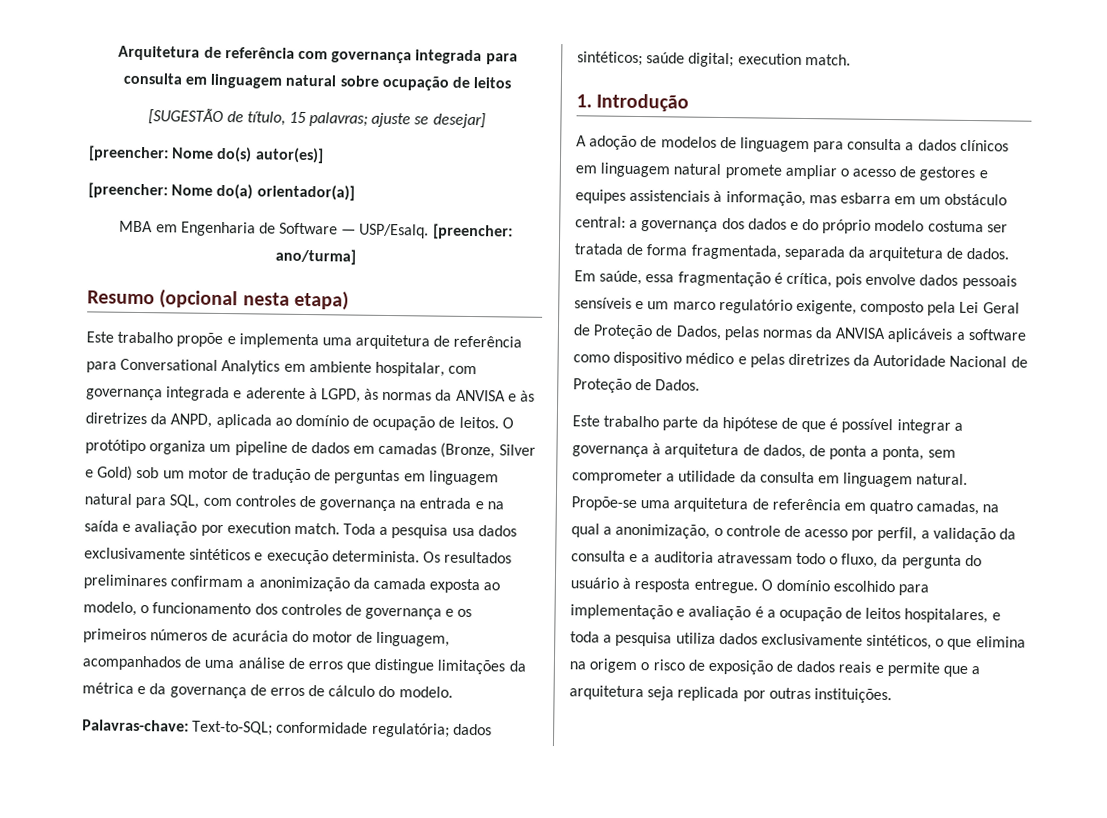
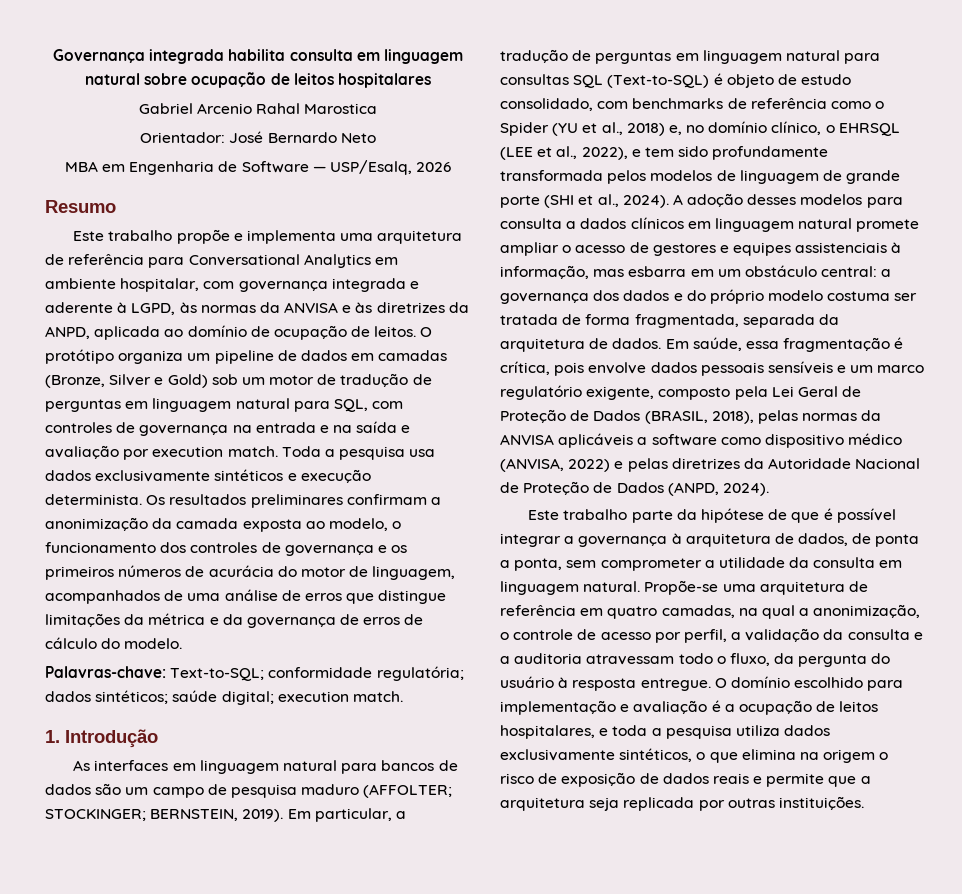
- Arquitetura de referência com governança integrada para consulta em linguagem natural sobre ocupação de leitos
- [SUGESTÃO de título, 15 palavras; ajuste se desejar]
- [preencher: Nome do(s) autor(es)]
- [preencher: Nome do(a) orientador(a)]
+ Governança integrada habilita consulta em linguagem natural sobre ocupação de leitos hospitalares
+ Gabriel Arcenio Rahal Marostica
+ Orientador: José Bernardo Neto
- MBA em Engenharia de Software — USP/Esalq. [preencher: ano/turma]
- Resumo (opcional nesta etapa)
+ MBA em Engenharia de Software — USP/Esalq, 2026
+ Resumo
- A adoção de modelos de linguagem para consulta a dados clínicos em linguagem natural promete ampliar o acesso de gestores e equipes assistenciais à informação, mas esbarra em um obstáculo central: a governança dos dados e do próprio modelo costuma ser tratada de forma fragmentada, separada da arquitetura de dados.
+ As interfaces em linguagem natural para bancos de dados são um campo de pesquisa maduro (AFFOLTER; STOCKINGER; BERNSTEIN, 2019). Em particular, a tradução de perguntas em linguagem natural para consultas SQL (Text-to-SQL) é objeto de estudo consolidado, com benchmarks de referência como o Spider (YU et al., 2018) e, no domínio clínico, o EHRSQL (LEE et al., 2022), e tem sido profundamente transformada pelos modelos de linguagem de grande porte (SHI et al., 2024). A adoção desses modelos para consulta a dados clínicos em linguagem natural promete ampliar o acesso de gestores e equipes assistenciais à informação, mas esbarra em um obstáculo central: a governança dos dados e do próprio modelo costuma ser tratada de forma fragmentada, separada da arquitetura de dados.
- Em saúde, essa fragmentação é crítica, pois envolve dados pessoais sensíveis e um marco regulatório exigente, composto pela Lei Geral de Proteção de Dados, pelas normas da ANVISA aplicáveis a software como dispositivo médico e pelas diretrizes da Autoridade Nacional de Proteção de Dados.
+ Em saúde, essa fragmentação é crítica, pois envolve dados pessoais sensíveis e um marco regulatório exigente, composto pela Lei Geral de Proteção de Dados (BRASIL, 2018), pelas normas da ANVISA aplicáveis a software como dispositivo médico (ANVISA, 2022) e pelas diretrizes da Autoridade Nacional de Proteção de Dados (ANPD, 2024).

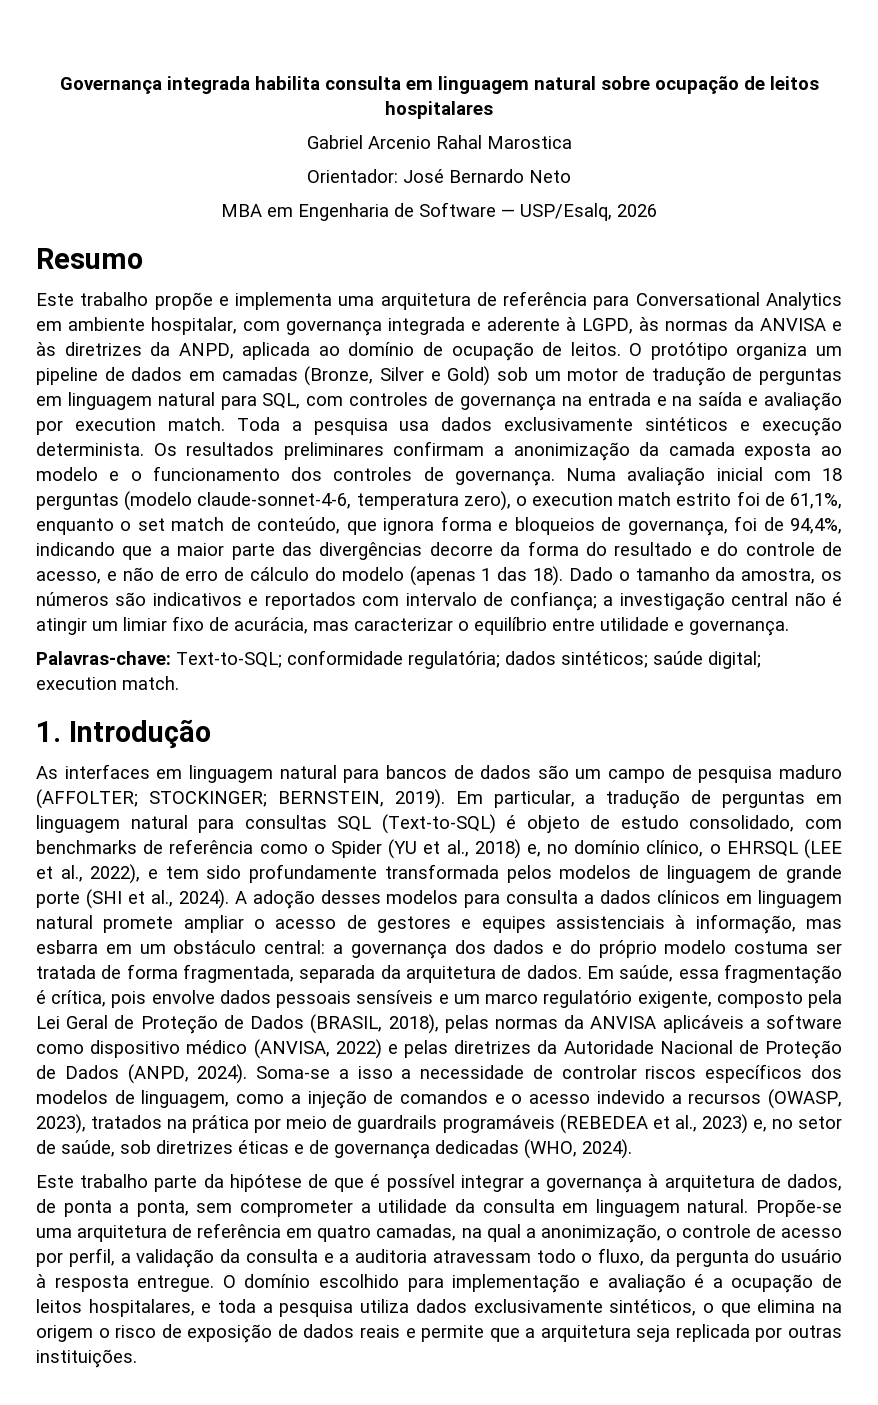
- Os resultados preliminares confirmam a anonimização da camada exposta ao modelo, o funcionamento dos controles de governança e os primeiros números de acurácia do motor de linguagem, acompanhados de uma análise de erros que distingue limitações da métrica e da governança de erros de cálculo do modelo.
+ Os resultados preliminares confirmam a anonimização da camada exposta ao modelo e o funcionamento dos controles de governança. Numa avaliação inicial com 18 perguntas (modelo claude-sonnet-4-6, temperatura zero), o execution match estrito foi de 61,1%, enquanto o set match de conteúdo, que ignora forma e bloqueios de governança, foi de 94,4%, indicando que a maior parte das divergências decorre da forma do resultado e do controle de acesso, e não de erro de cálculo do modelo (apenas 1 das 18). Dado o tamanho da amostra, os números são indicativos e reportados com intervalo de confiança; a investigação central não é atingir um limiar fixo de acurácia, mas caracterizar o equilíbrio entre utilidade e governança.
+ Soma-se a isso a necessidade de controlar riscos específicos dos modelos de linguagem, como a injeção de comandos e o acesso indevido a recursos (OWASP, 2023), tratados na prática por meio de guardrails programáveis (REBEDEA et al., 2023) e, no setor de saúde, sob diretrizes éticas e de governança dedicadas (WHO, 2024).

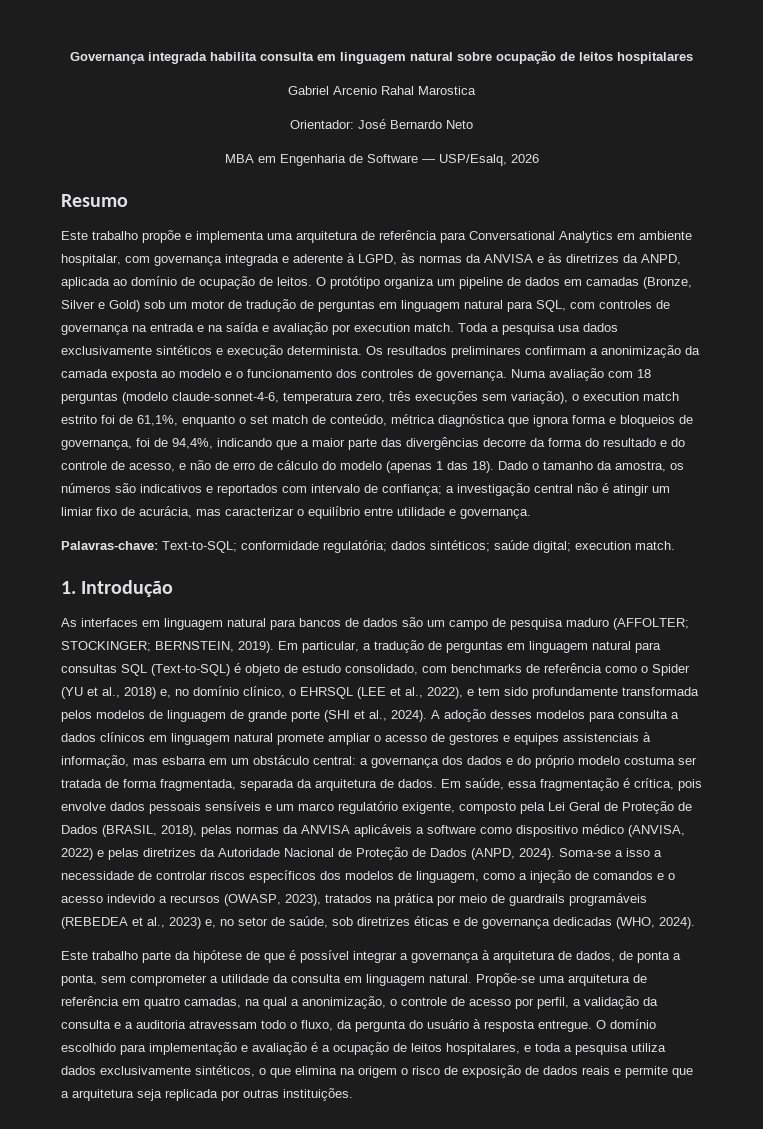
- Numa avaliação inicial com 18 perguntas (modelo claude-sonnet-4-6, temperatura zero), o execution match estrito foi de 61,1%, enquanto o set match de conteúdo, que ignora forma e bloqueios de governança, foi de 94,4%, indicando que a maior parte das divergências decorre da forma do resultado e do controle de acesso, e não de erro de cálculo do modelo (apenas 1 das 18).
+ Numa avaliação com 18 perguntas (modelo claude-sonnet-4-6, temperatura zero, três execuções sem variação), o execution match estrito foi de 61,1%, enquanto o set match de conteúdo, métrica diagnóstica que ignora forma e bloqueios de governança, foi de 94,4%, indicando que a maior parte das divergências decorre da forma do resultado e do controle de acesso, e não de erro de cálculo do modelo (apenas 1 das 18).

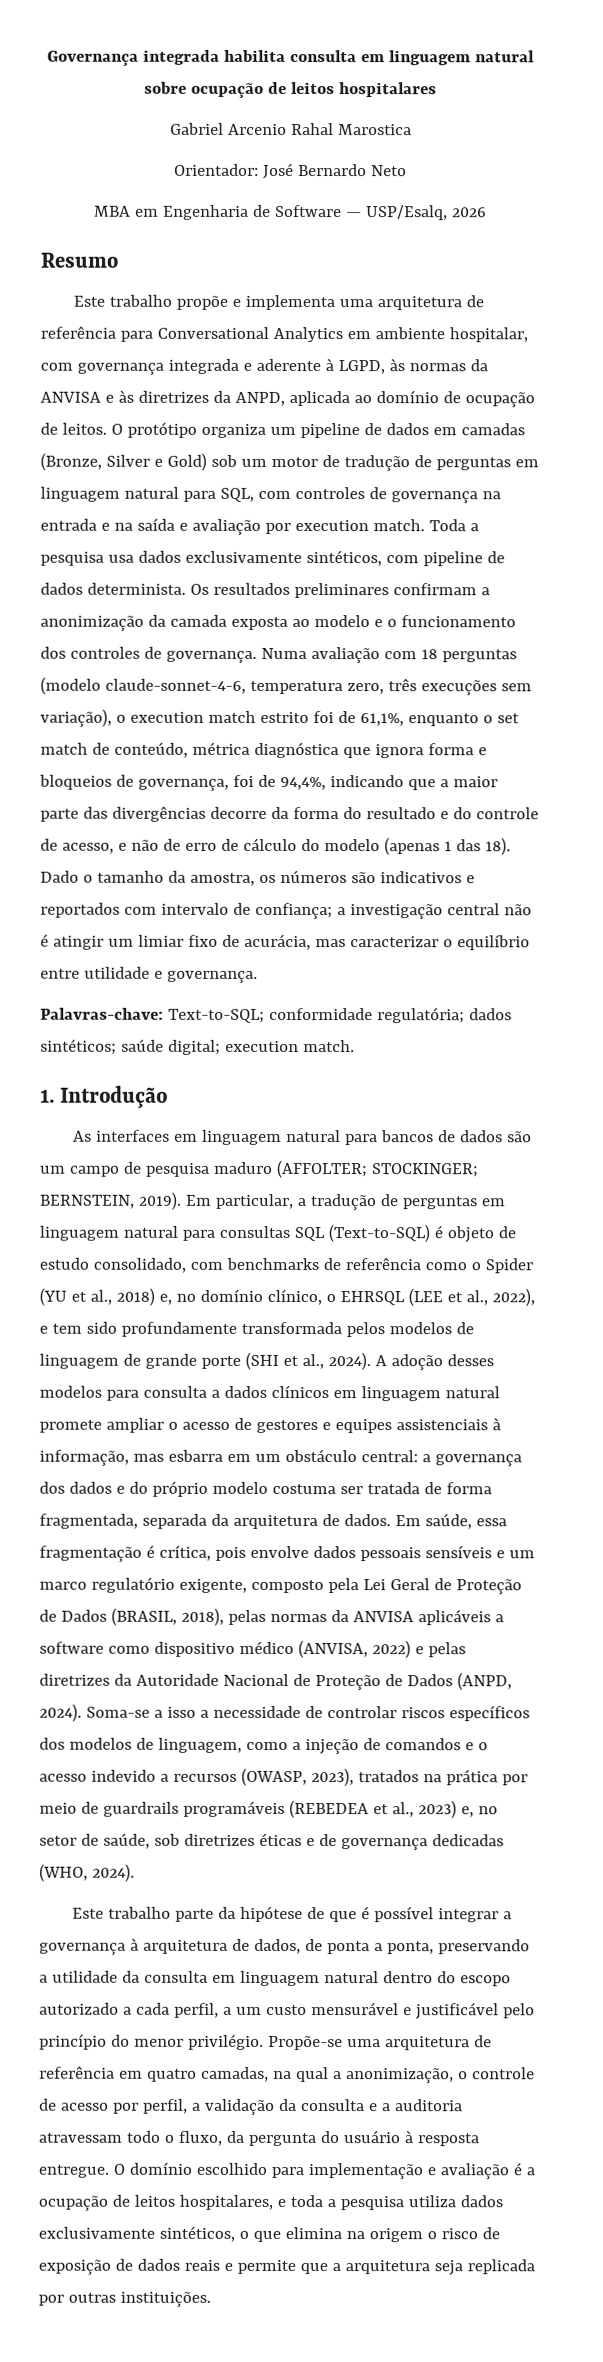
- Toda a pesquisa usa dados exclusivamente sintéticos e execução determinista.
+ Toda a pesquisa usa dados exclusivamente sintéticos, com pipeline de dados determinista.
- Este trabalho parte da hipótese de que é possível integrar a governança à arquitetura de dados, de ponta a ponta, sem comprometer a utilidade da consulta em linguagem natural.
+ Este trabalho parte da hipótese de que é possível integrar a governança à arquitetura de dados, de ponta a ponta, preservando a utilidade da consulta em linguagem natural dentro do escopo autorizado a cada perfil, a um custo mensurável e justificável pelo princípio do menor privilégio.

